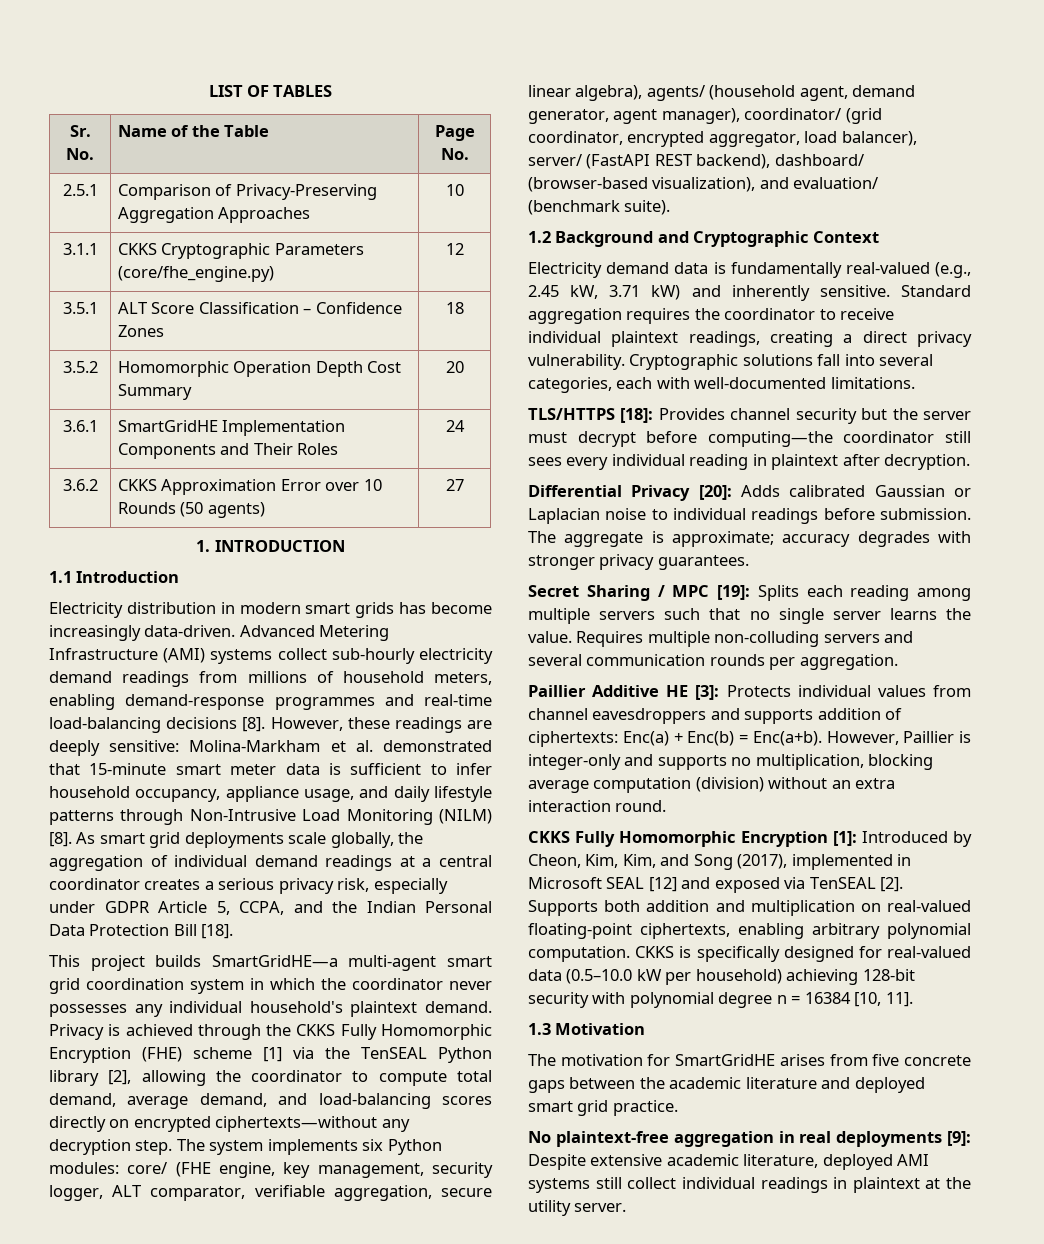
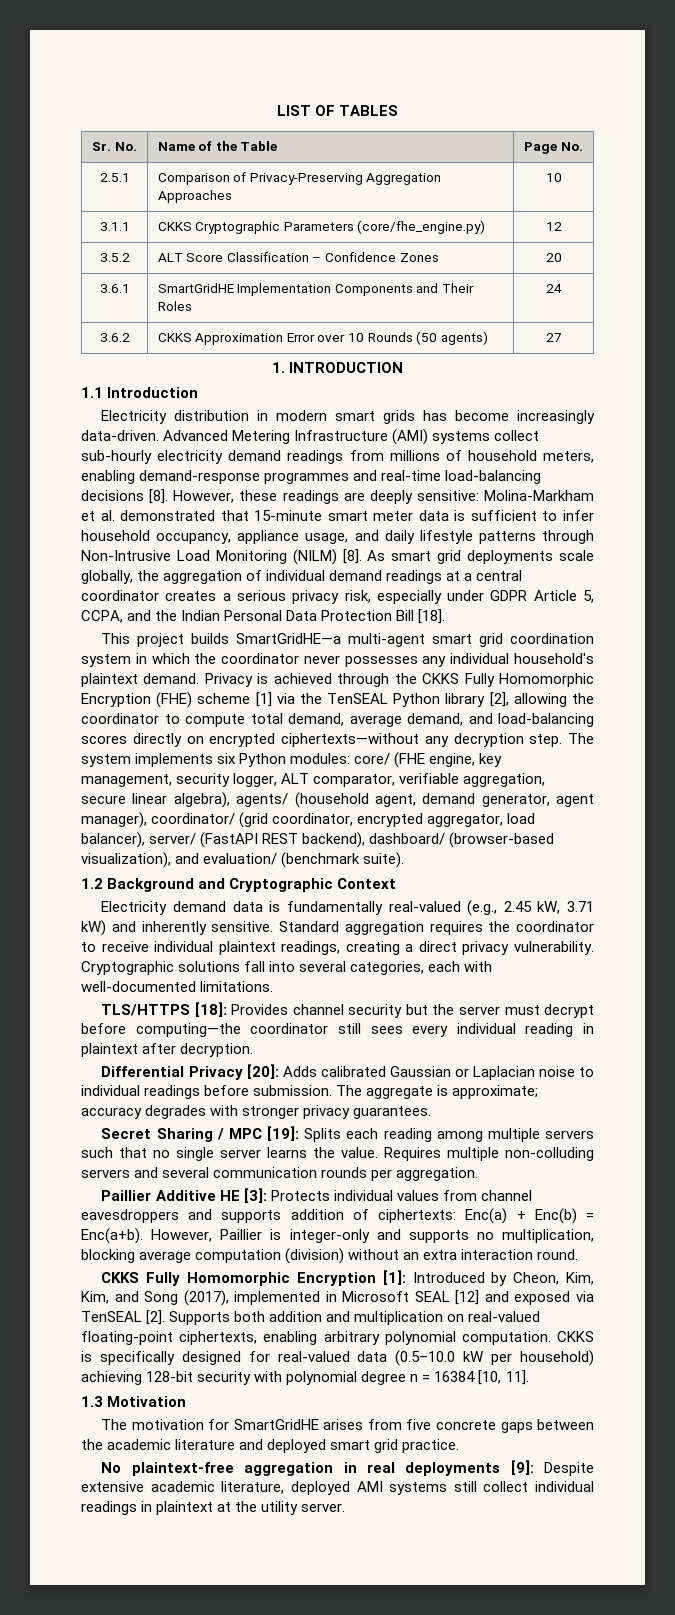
- 3.5.1 | ALT Score Classification – Confidence Zones | 18
- 3.5.2 | Homomorphic Operation Depth Cost Summary | 20
+ 3.5.2 | ALT Score Classification – Confidence Zones | 20

